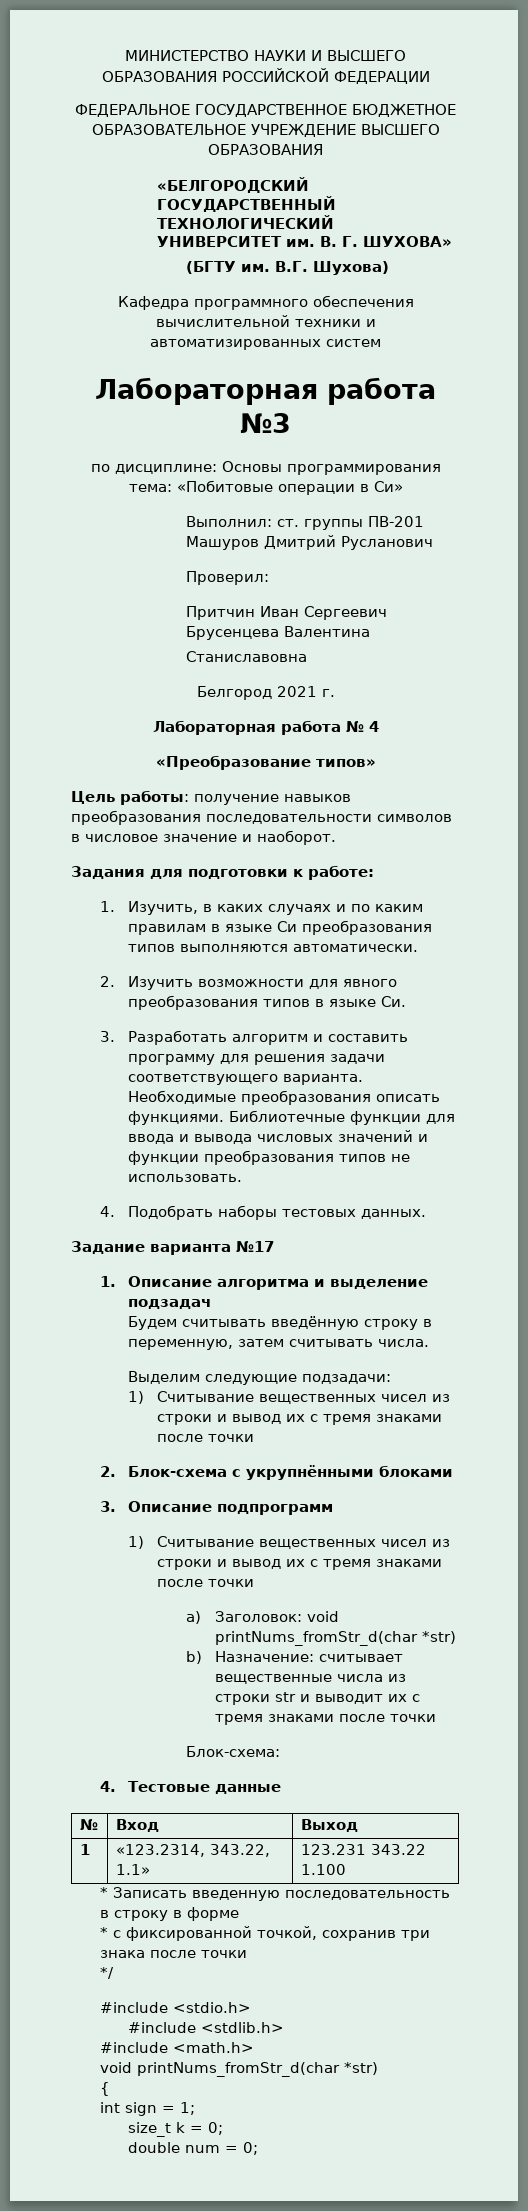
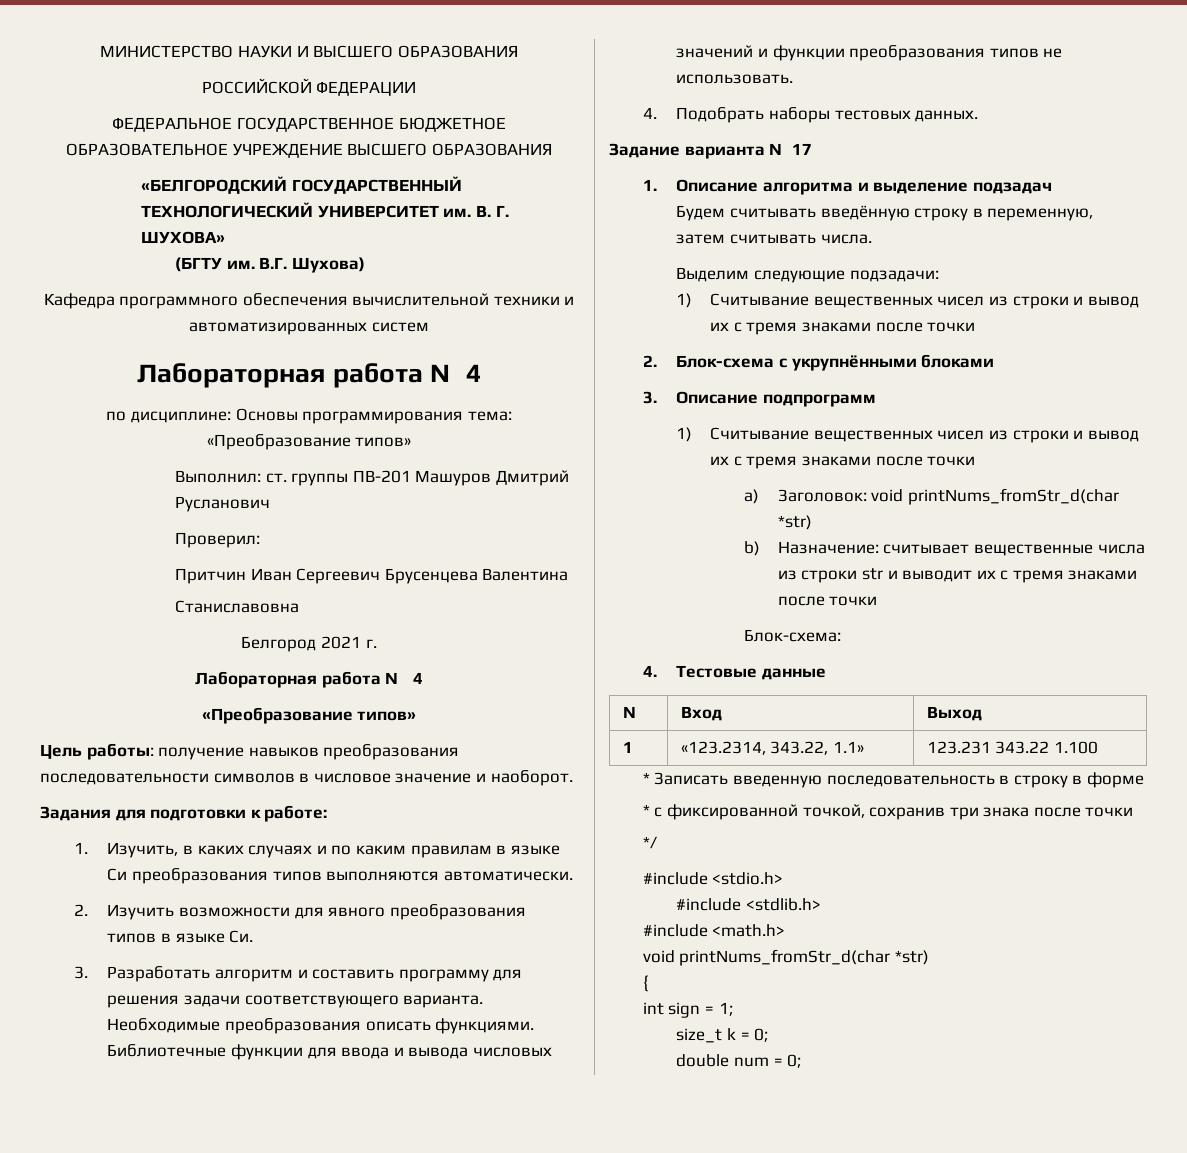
- МИНИСТЕРСТВО НАУКИ И ВЫСШЕГО ОБРАЗОВАНИЯ РОССИЙСКОЙ ФЕДЕРАЦИИ
+ МИНИСТЕРСТВО НАУКИ И ВЫСШЕГО ОБРАЗОВАНИЯ
+ РОССИЙСКОЙ ФЕДЕРАЦИИ
- Лабораторная работа №3
+ Лабораторная работа №4
- по дисциплине: Основы программирования тема: «Побитовые операции в Си»
+ по дисциплине: Основы программирования тема: «Преобразование типов»

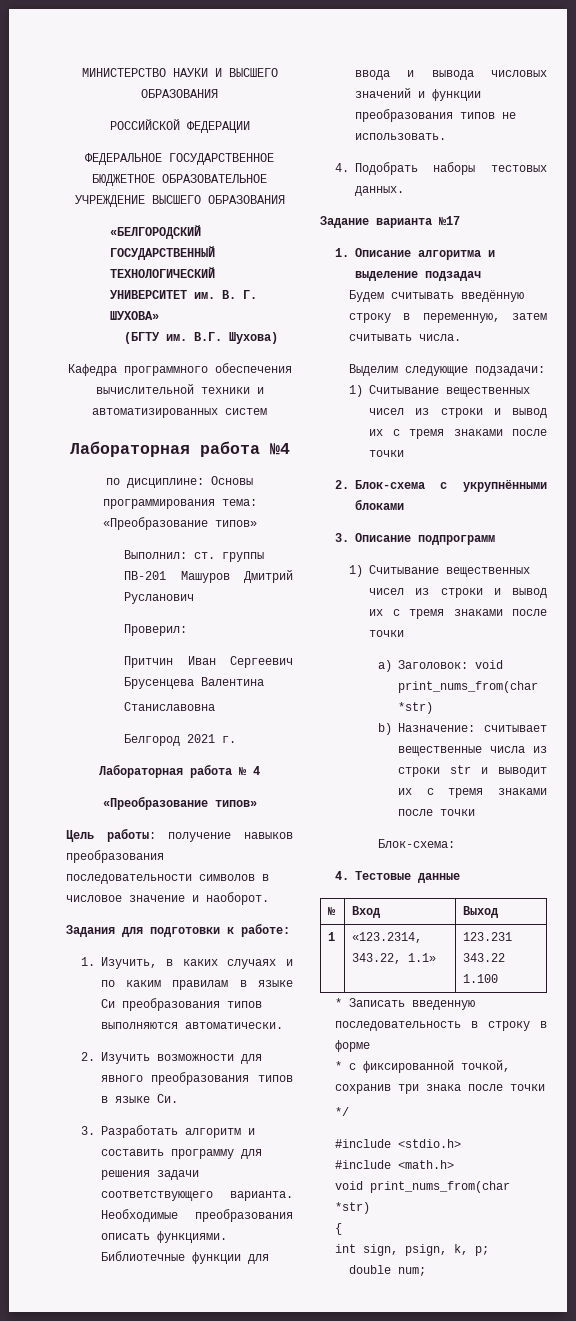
- a) Заголовок: void printNums_fromStr_d(char *str)
+ a) Заголовок: void print_nums_from(char *str)
- #include <stdlib.h>
  #include <math.h>
- void printNums_fromStr_d(char *str)
+ void print_nums_from(char *str)
- int sign = 1;
- size_t k = 0;
- double num = 0;
+ int sign, psign, k, p;
+ double num;

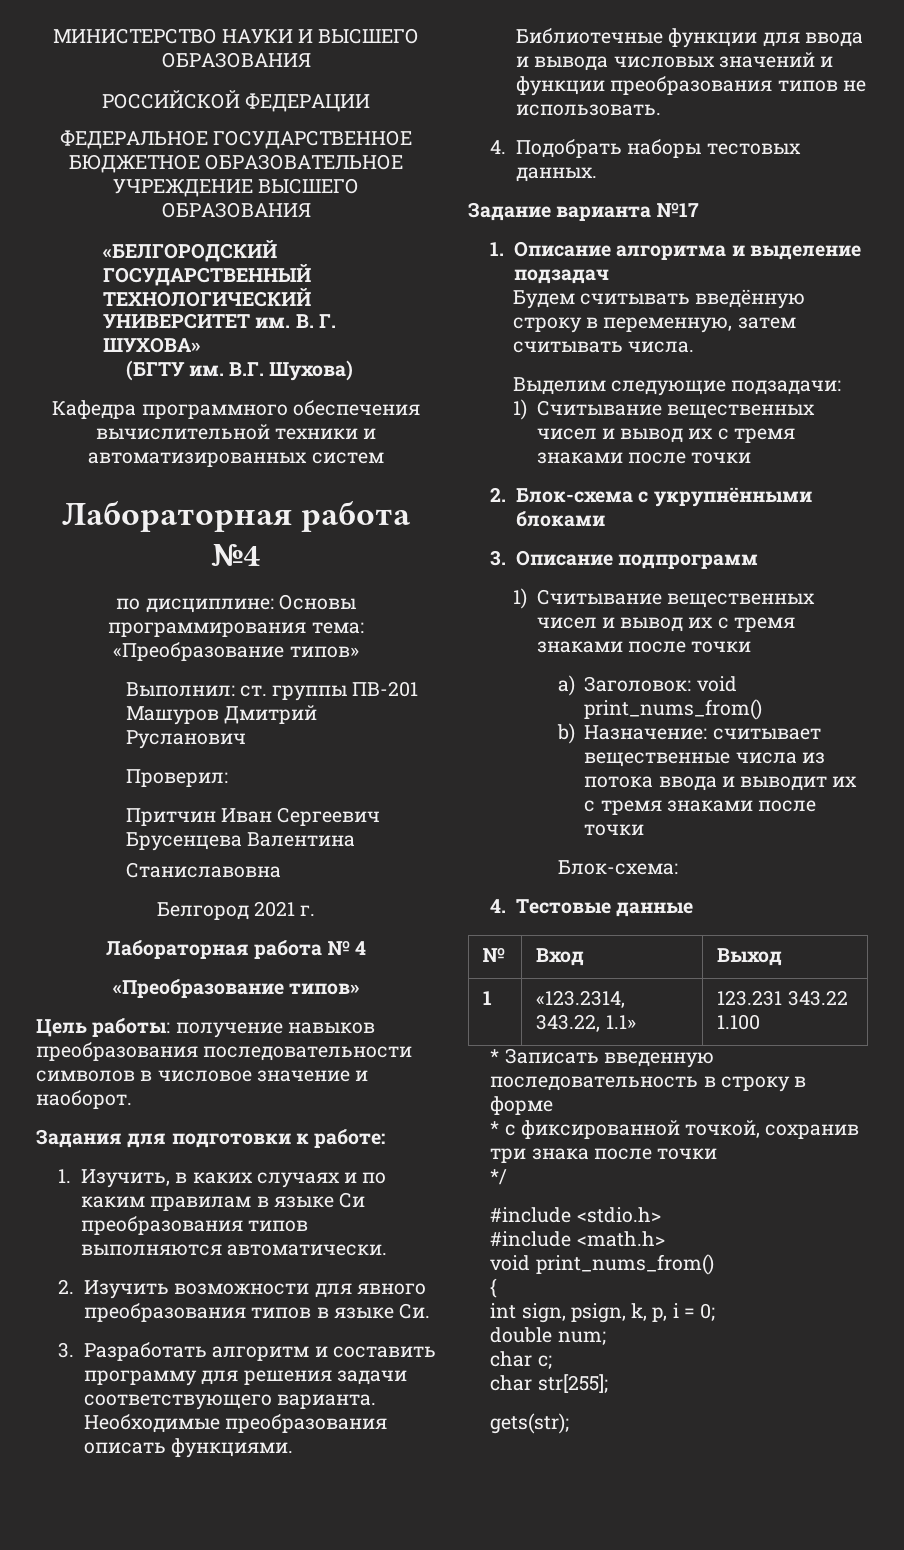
  Выделим следующие подзадачи:
- 1) Считывание вещественных чисел из строки и вывод их с тремя знаками после точки
+ 1) Считывание вещественных чисел и вывод их с тремя знаками после точки
  3. Описание подпрограмм
- 1) Считывание вещественных чисел из строки и вывод их с тремя знаками после точки
+ 1) Считывание вещественных чисел и вывод их с тремя знаками после точки
- a) Заголовок: void print_nums_from(char *str)
+ a) Заголовок: void print_nums_from()
- b) Назначение: считывает вещественные числа из строки str и выводит их с тремя знаками после точки
+ b) Назначение: считывает вещественные числа из потока ввода и выводит их с тремя знаками после точки
  #include <math.h>
- void print_nums_from(char *str)
+ void print_nums_from()
- int sign, psign, k, p;
+ int sign, psign, k, p, i = 0;
  double num;
+ char c;
+ char str[255];
+ gets(str);

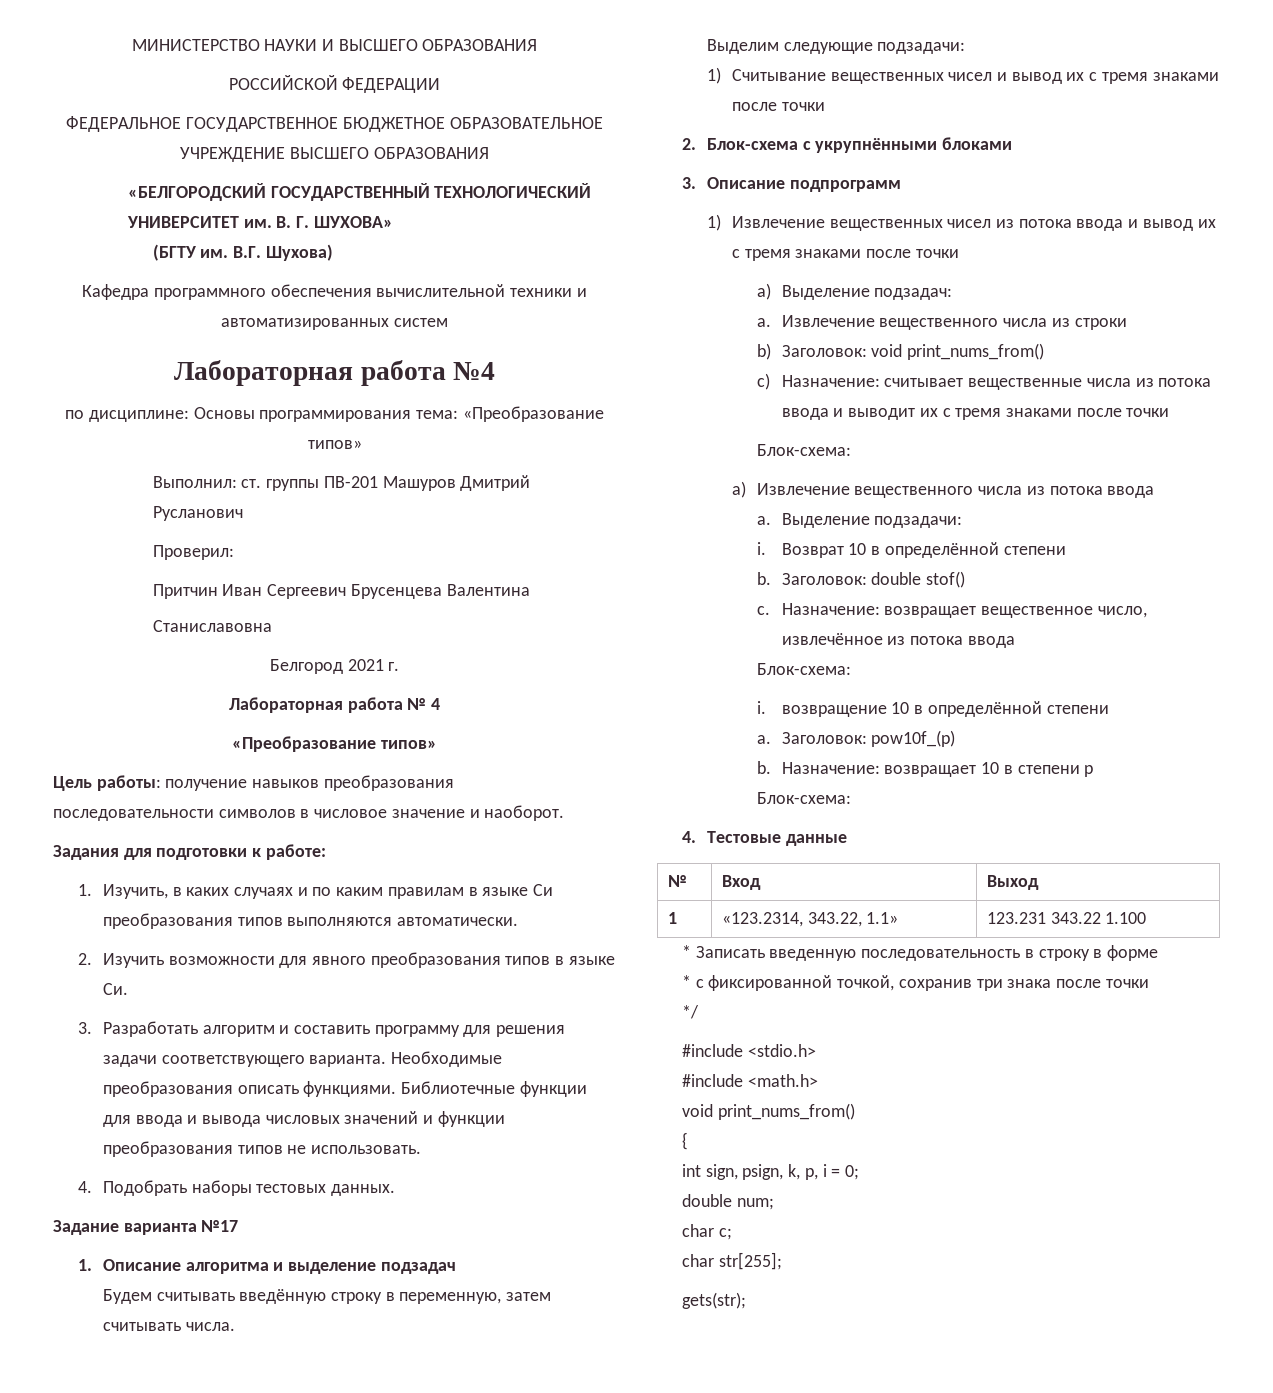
  3. Описание подпрограмм
- 1) Считывание вещественных чисел и вывод их с тремя знаками после точки
+ 1) Извлечение вещественных чисел из потока ввода и вывод их с тремя знаками после точки
- a) Заголовок: void print_nums_from()
+ a) Выделение подзадач:
+ a. Извлечение вещественного числа из строки
+ b) Заголовок: void print_nums_from()
- b) Назначение: считывает вещественные числа из потока ввода и выводит их с тремя знаками после точки
+ c) Назначение: считывает вещественные числа из потока ввода и выводит их с тремя знаками после точки
+ a) Извлечение вещественного числа из потока ввода
+ a. Выделение подзадачи:
+ i. Возврат 10 в определённой степени
+ b. Заголовок: double stof()
+ c. Назначение: возвращает вещественное число, извлечённое из потока ввода
+ Блок-схема:
+ i. возвращение 10 в определённой степени
+ a. Заголовок: pow10f_(p)
+ b. Назначение: возвращает 10 в степени p
+ Блок-схема:

